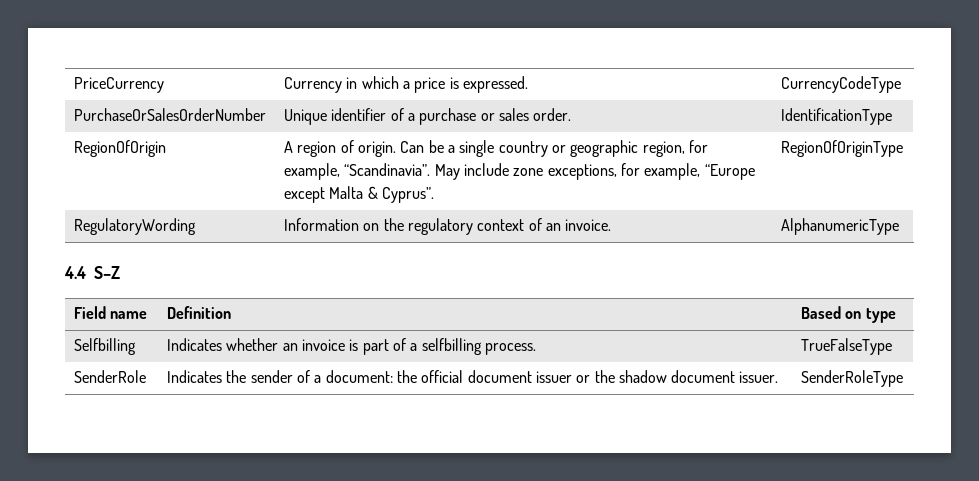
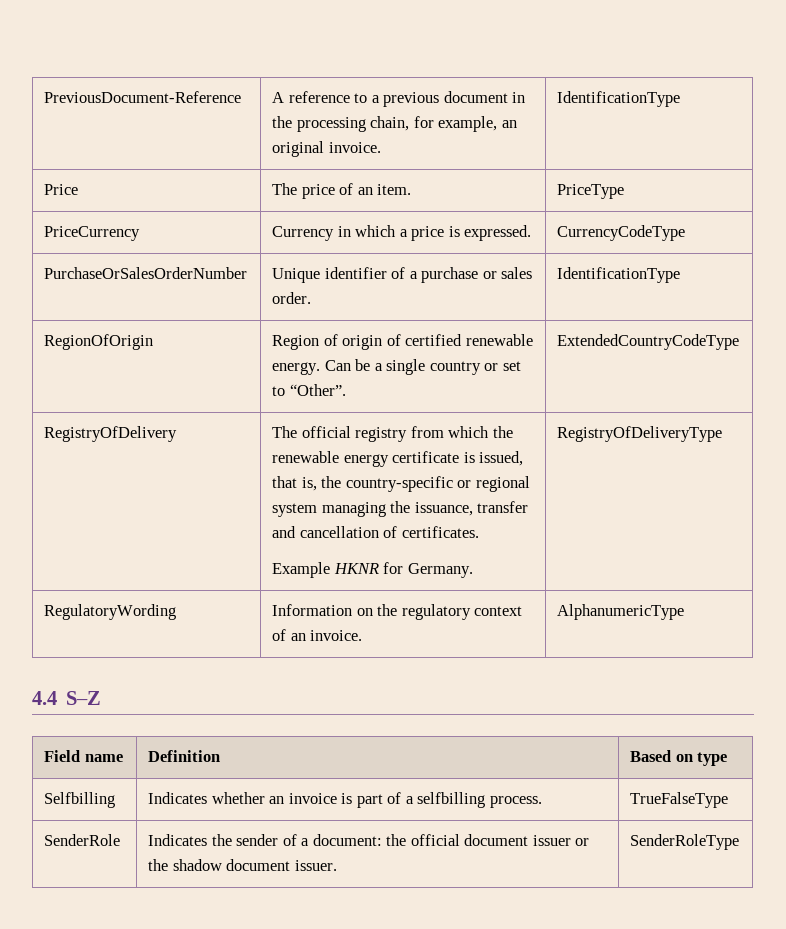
+ PreviousDocument-Reference | A reference to a previous document in the processing chain, for example, an original invoice. | IdentificationType
+ Price | The price of an item. | PriceType
- RegionOfOrigin | A region of origin. Can be a single country or geographic region, for example, “Scandinavia”. May include zone exceptions, for example, “Europe except Malta & Cyprus”. | RegionOfOriginType
+ RegionOfOrigin | Region of origin of certified renewable energy. Can be a single country or set to “Other”. | ExtendedCountryCodeType
+ RegistryOfDelivery | The official registry from which the renewable energy certificate is issued, that is, the country-specific or regional system managing the issuance, transfer and cancellation of certificates.
+ Example HKNR for Germany. | RegistryOfDeliveryType

